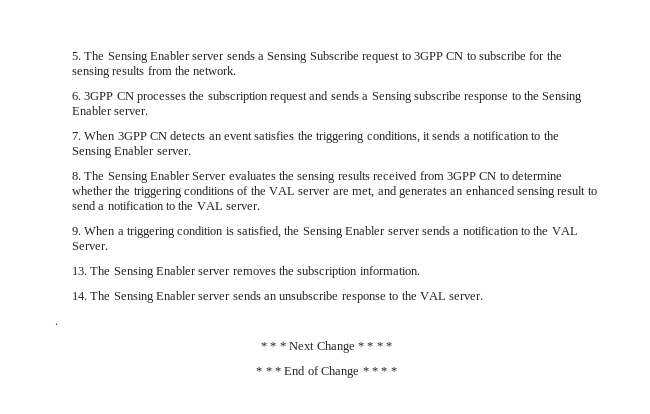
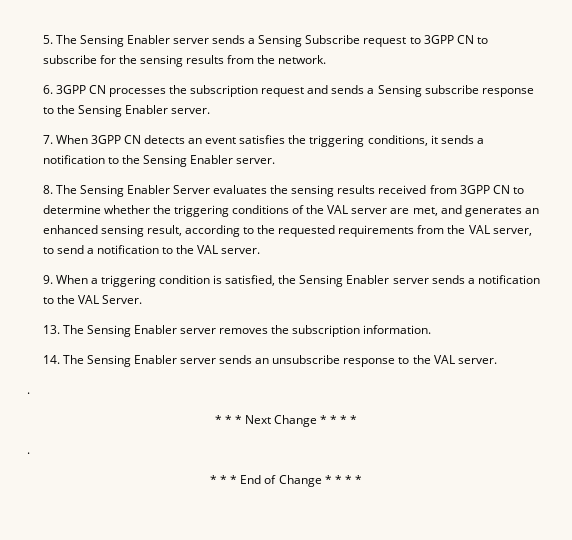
- 8. The Sensing Enabler Server evaluates the sensing results received from 3GPP CN to determine whether the triggering conditions of the VAL server are met, and generates an enhanced sensing result to send a notification to the VAL server.
+ 8. The Sensing Enabler Server evaluates the sensing results received from 3GPP CN to determine whether the triggering conditions of the VAL server are met, and generates an enhanced sensing result, according to the requested requirements from the VAL server, to send a notification to the VAL server.
  * * * Next Change * * * *
+ .

